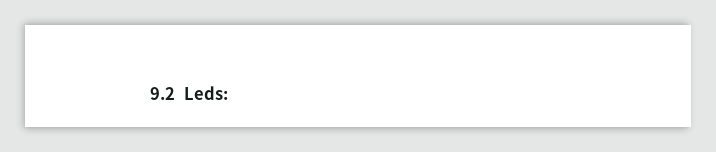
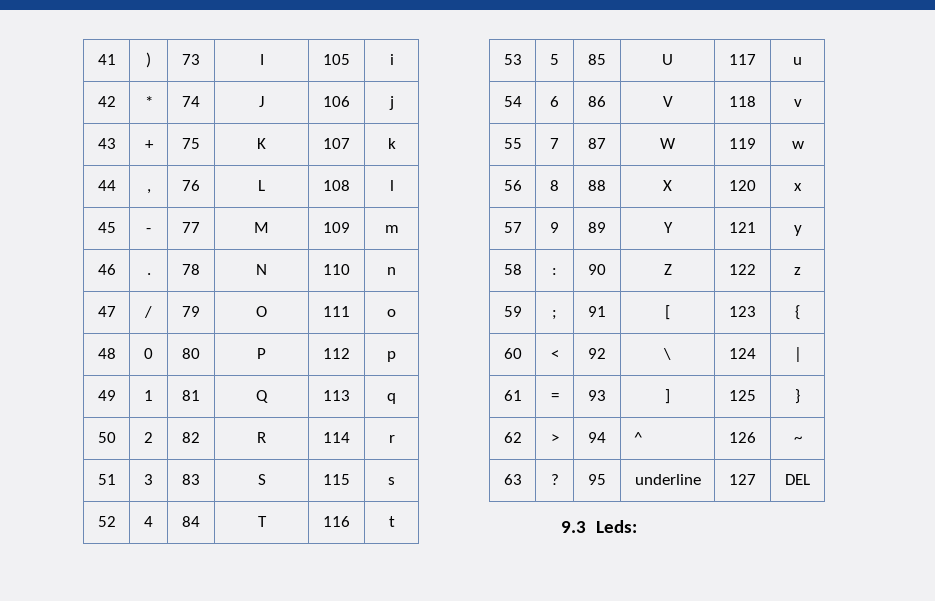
- 9.2 Leds:
+ 41 | ) | 73 | I | 105 | i
+ 42 | * | 74 | J | 106 | j
+ 43 | + | 75 | K | 107 | k
+ 44 | , | 76 | L | 108 | l
+ 45 | - | 77 | M | 109 | m
+ 46 | . | 78 | N | 110 | n
+ 47 | / | 79 | O | 111 | o
+ 48 | 0 | 80 | P | 112 | p
+ 49 | 1 | 81 | Q | 113 | q
+ 50 | 2 | 82 | R | 114 | r
+ 51 | 3 | 83 | S | 115 | s
+ 52 | 4 | 84 | T | 116 | t
+ 53 | 5 | 85 | U | 117 | u
+ 54 | 6 | 86 | V | 118 | v
+ 55 | 7 | 87 | W | 119 | w
+ 56 | 8 | 88 | X | 120 | x
+ 57 | 9 | 89 | Y | 121 | y
+ 58 | : | 90 | Z | 122 | z
+ 59 | ; | 91 | [ | 123 | {
+ 60 | < | 92 | \ | 124 | |
+ 61 | = | 93 | ] | 125 | }
+ 62 | > | 94 | ^ | 126 | ~
+ 63 | ? | 95 | underline | 127 | DEL
+ 9.3 Leds:

